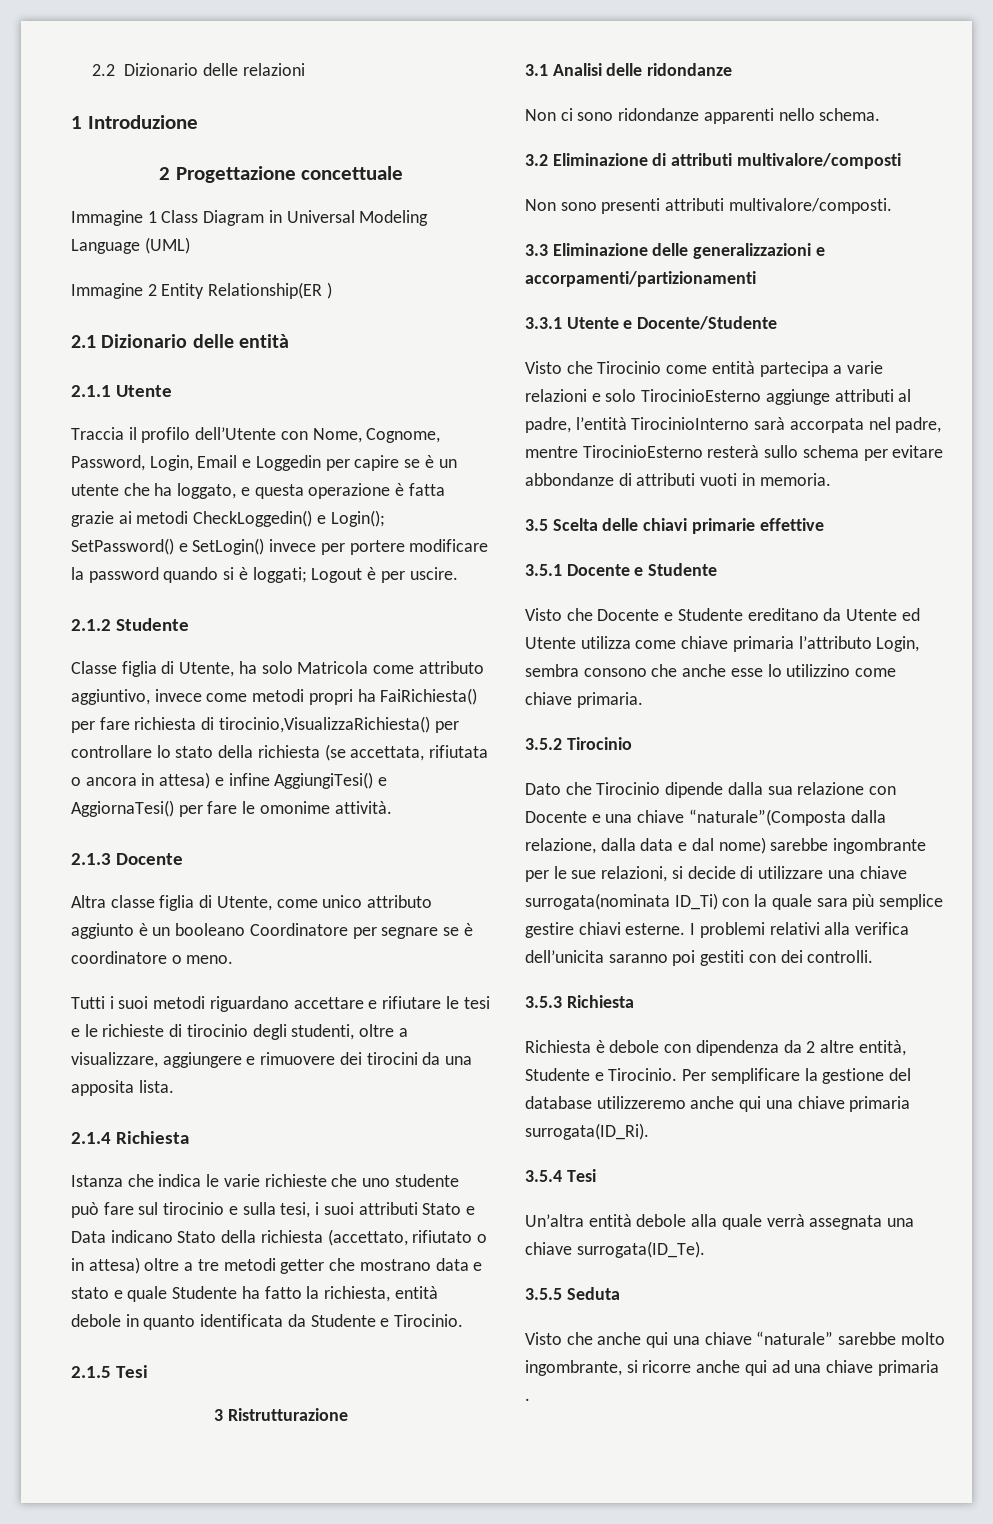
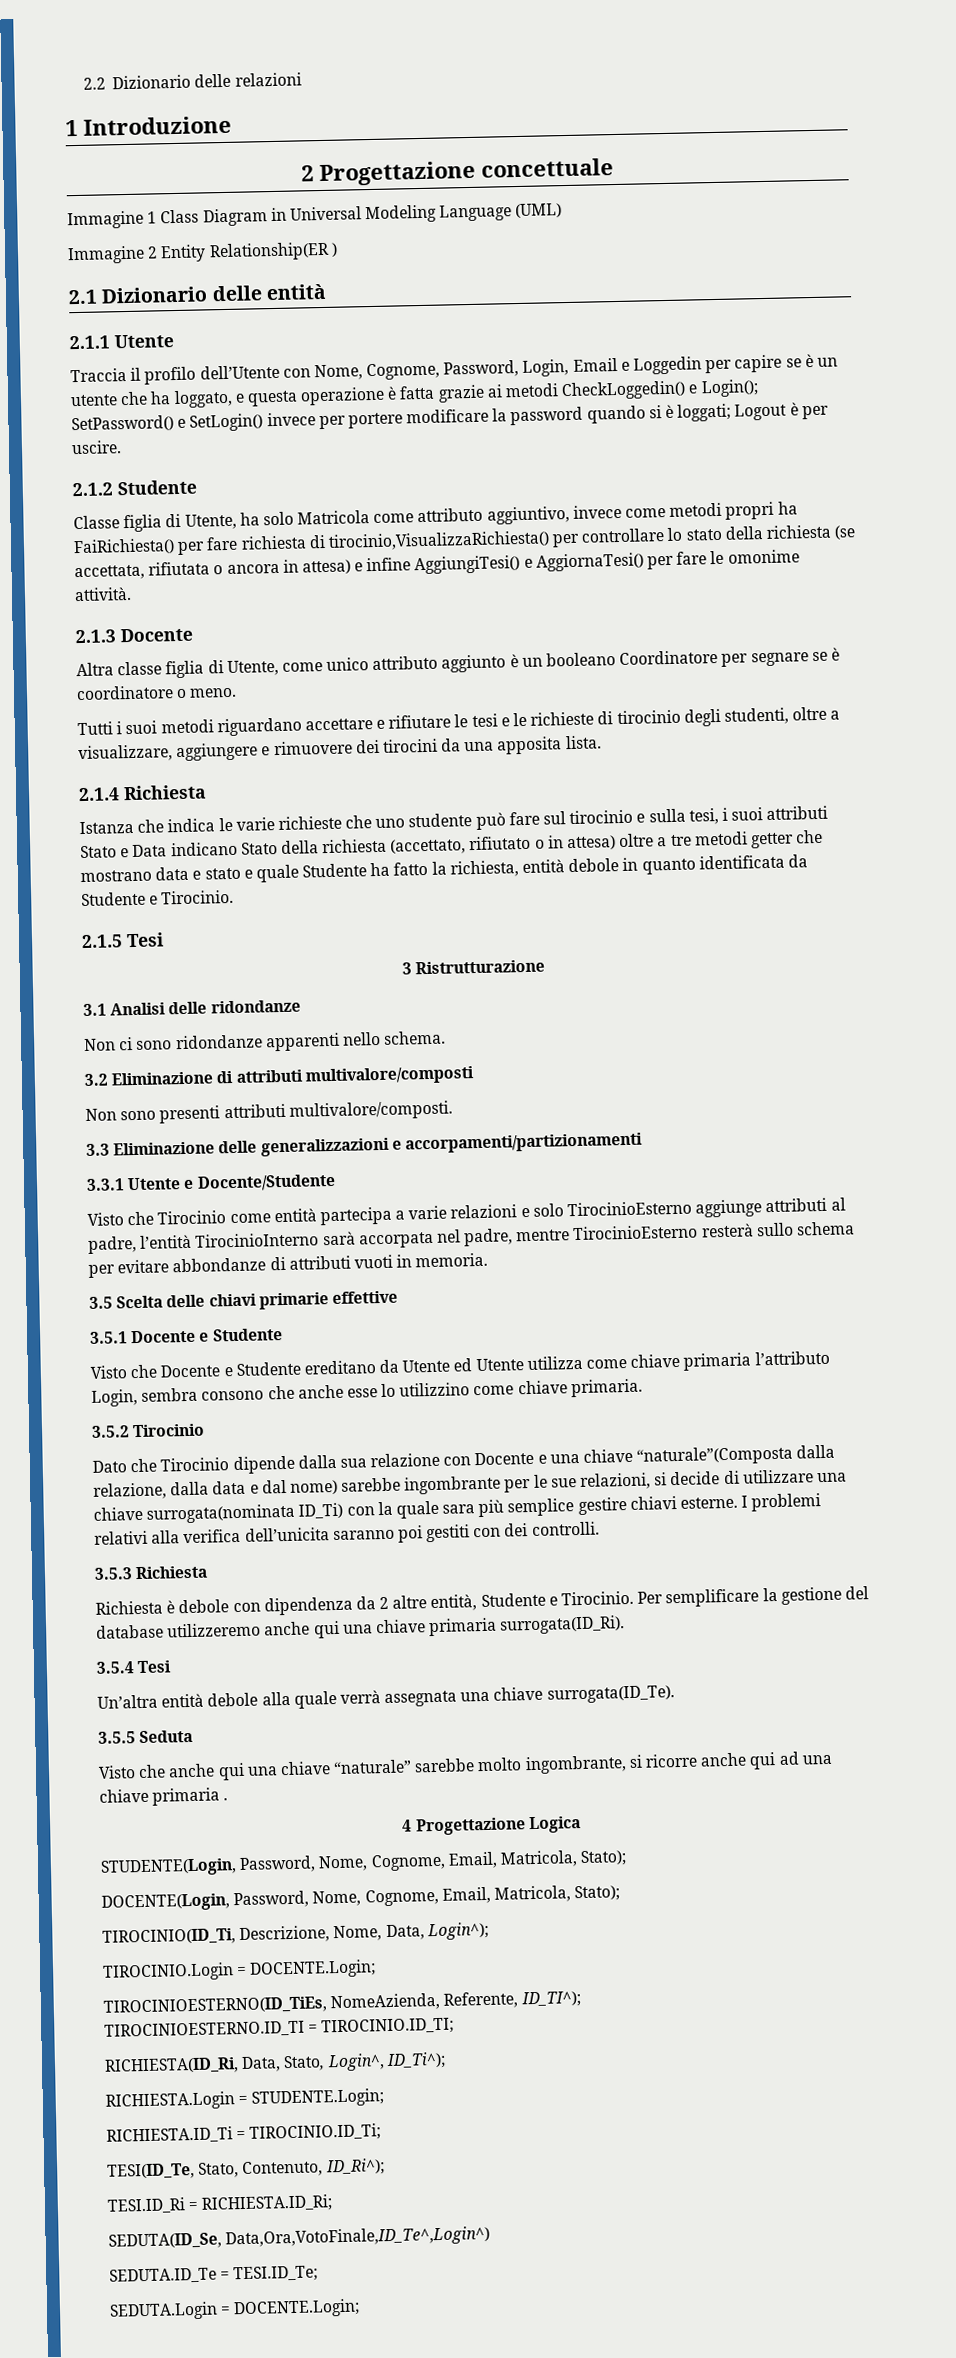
+ 4 Progettazione Logica
+ STUDENTE(Login, Password, Nome, Cognome, Email, Matricola, Stato);
+ DOCENTE(Login, Password, Nome, Cognome, Email, Matricola, Stato);
+ TIROCINIO(ID_Ti, Descrizione, Nome, Data, Login^);
+ TIROCINIO.Login = DOCENTE.Login;
+ TIROCINIOESTERNO(ID_TiEs, NomeAzienda, Referente, ID_TI^);
+ TIROCINIOESTERNO.ID_TI = TIROCINIO.ID_TI;
+ RICHIESTA(ID_Ri, Data, Stato, Login^, ID_Ti^);
+ RICHIESTA.Login = STUDENTE.Login;
+ RICHIESTA.ID_Ti = TIROCINIO.ID_Ti;
+ TESI(ID_Te, Stato, Contenuto, ID_Ri^);
+ TESI.ID_Ri = RICHIESTA.ID_Ri;
+ SEDUTA(ID_Se, Data,Ora,VotoFinale,ID_Te^,Login^)
+ SEDUTA.ID_Te = TESI.ID_Te;
+ SEDUTA.Login = DOCENTE.Login;

